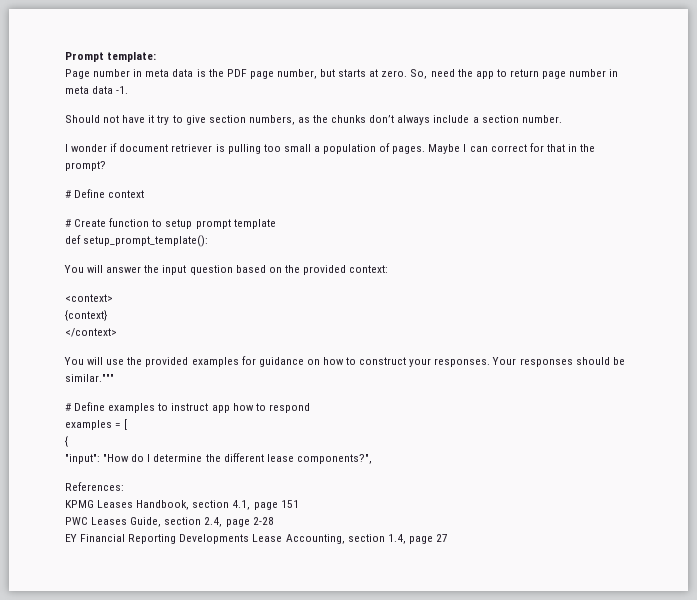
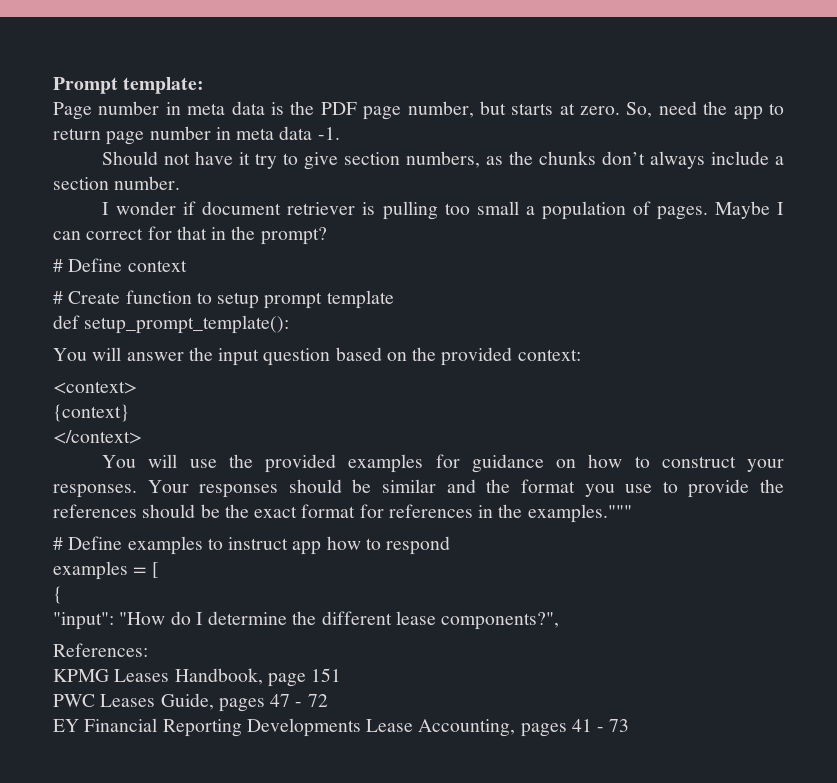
- Your responses should be similar."""
+ Your responses should be similar and the format you use to provide the references should be the exact format for references in the examples."""
- KPMG Leases Handbook, section 4.1, page 151
+ KPMG Leases Handbook, page 151
- PWC Leases Guide, section 2.4, page 2-28
+ PWC Leases Guide, pages 47 - 72
- EY Financial Reporting Developments Lease Accounting, section 1.4, page 27
+ EY Financial Reporting Developments Lease Accounting, pages 41 - 73

